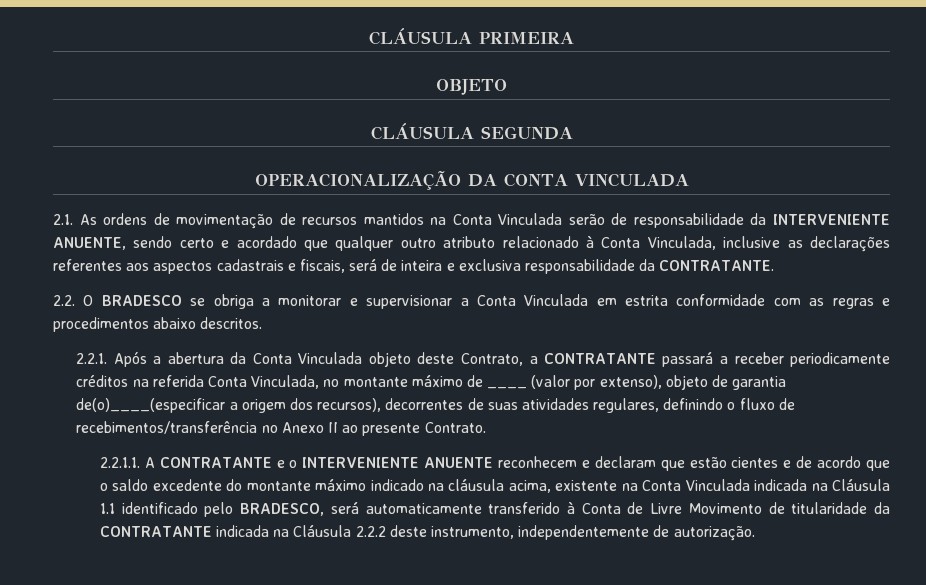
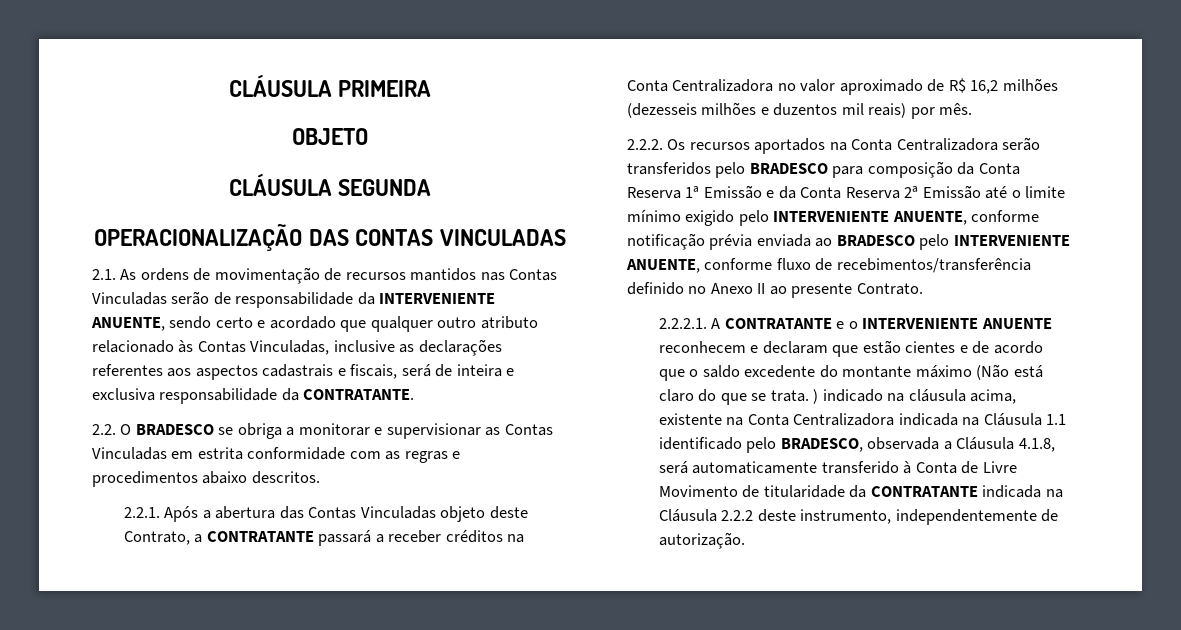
- OPERACIONALIZAÇÃO DA CONTA VINCULADA
+ OPERACIONALIZAÇÃO DAS CONTAS VINCULADAS
- 2.1. As ordens de movimentação de recursos mantidos na Conta Vinculada serão de responsabilidade da INTERVENIENTE ANUENTE, sendo certo e acordado que qualquer outro atributo relacionado à Conta Vinculada, inclusive as declarações referentes aos aspectos cadastrais e fiscais, será de inteira e exclusiva responsabilidade da CONTRATANTE.
+ 2.1. As ordens de movimentação de recursos mantidos nas Contas Vinculadas serão de responsabilidade da INTERVENIENTE ANUENTE, sendo certo e acordado que qualquer outro atributo relacionado às Contas Vinculadas, inclusive as declarações referentes aos aspectos cadastrais e fiscais, será de inteira e exclusiva responsabilidade da CONTRATANTE.
- 2.2. O BRADESCO se obriga a monitorar e supervisionar a Conta Vinculada em estrita conformidade com as regras e procedimentos abaixo descritos.
+ 2.2. O BRADESCO se obriga a monitorar e supervisionar as Contas Vinculadas em estrita conformidade com as regras e procedimentos abaixo descritos.
- 2.2.1. Após a abertura da Conta Vinculada objeto deste Contrato, a CONTRATANTE passará a receber periodicamente créditos na referida Conta Vinculada, no montante máximo de ____ (valor por extenso), objeto de garantia de(o)____(especificar a origem dos recursos), decorrentes de suas atividades regulares, definindo o fluxo de recebimentos/transferência no Anexo II ao presente Contrato.
+ 2.2.1. Após a abertura das Contas Vinculadas objeto deste Contrato, a CONTRATANTE passará a receber créditos na Conta Centralizadora no valor aproximado de R$ 16,2 milhões (dezesseis milhões e duzentos mil reais) por mês.
+ 2.2.2. Os recursos aportados na Conta Centralizadora serão transferidos pelo BRADESCO para composição da Conta Reserva 1ª Emissão e da Conta Reserva 2ª Emissão até o limite mínimo exigido pelo INTERVENIENTE ANUENTE, conforme notificação prévia enviada ao BRADESCO pelo INTERVENIENTE ANUENTE, conforme fluxo de recebimentos/transferência definido no Anexo II ao presente Contrato.
- 2.2.1.1. A CONTRATANTE e o INTERVENIENTE ANUENTE reconhecem e declaram que estão cientes e de acordo que o saldo excedente do montante máximo indicado na cláusula acima, existente na Conta Vinculada indicada na Cláusula 1.1 identificado pelo BRADESCO, será automaticamente transferido à Conta de Livre Movimento de titularidade da CONTRATANTE indicada na Cláusula 2.2.2 deste instrumento, independentemente de autorização.
+ 2.2.2.1. A CONTRATANTE e o INTERVENIENTE ANUENTE reconhecem e declaram que estão cientes e de acordo que o saldo excedente do montante máximo (Não está claro do que se trata. ) indicado na cláusula acima, existente na Conta Centralizadora indicada na Cláusula 1.1 identificado pelo BRADESCO, observada a Cláusula 4.1.8, será automaticamente transferido à Conta de Livre Movimento de titularidade da CONTRATANTE indicada na Cláusula 2.2.2 deste instrumento, independentemente de autorização.

